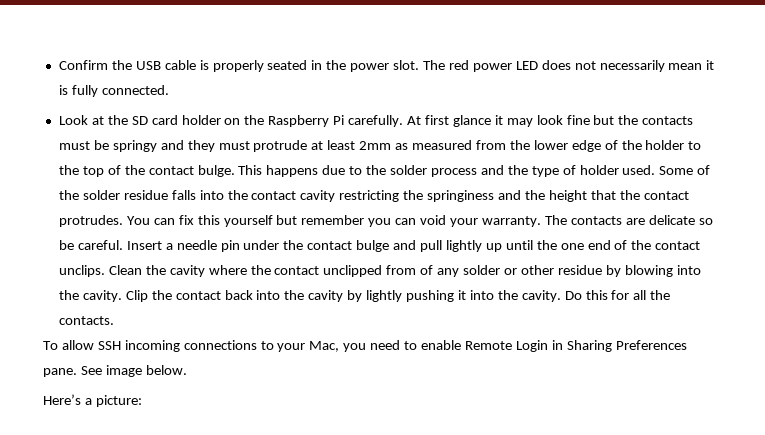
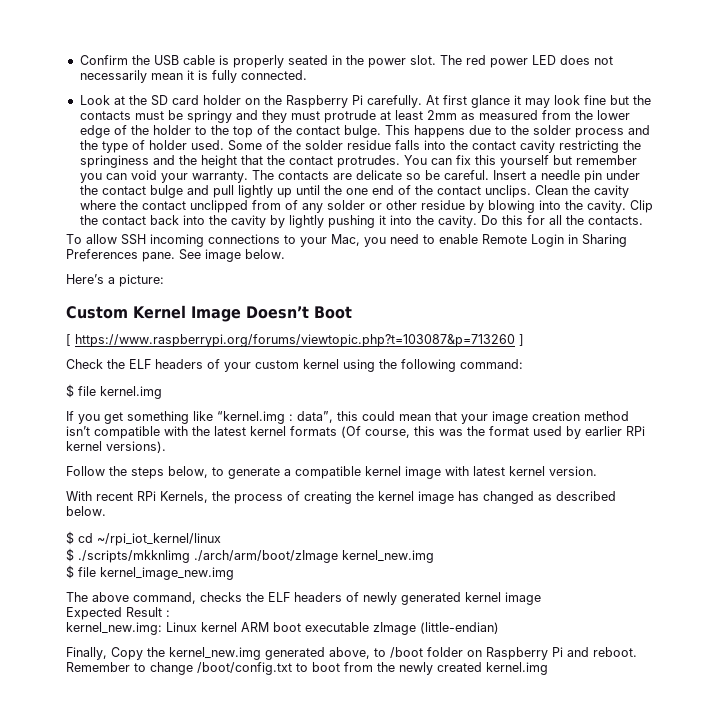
+ Custom Kernel Image Doesn’t Boot
+ [ https://www.raspberrypi.org/forums/viewtopic.php?t=103087&p=713260 ]
+ Check the ELF headers of your custom kernel using the following command:
+ $ file kernel.img
+ If you get something like “kernel.img : data”, this could mean that your image creation method isn’t compatible with the latest kernel formats (Of course, this was the format used by earlier RPi kernel versions).
+ Follow the steps below, to generate a compatible kernel image with latest kernel version.
+ With recent RPi Kernels, the process of creating the kernel image has changed as described below.
+ $ cd ~/rpi_iot_kernel/linux
+ $ ./scripts/mkknlimg ./arch/arm/boot/zImage kernel_new.img
+ $ file kernel_image_new.img
+ The above command, checks the ELF headers of newly generated kernel image
+ Expected Result :
+ kernel_new.img: Linux kernel ARM boot executable zImage (little-endian)
+ Finally, Copy the kernel_new.img generated above, to /boot folder on Raspberry Pi and reboot. Remember to change /boot/config.txt to boot from the newly created kernel.img

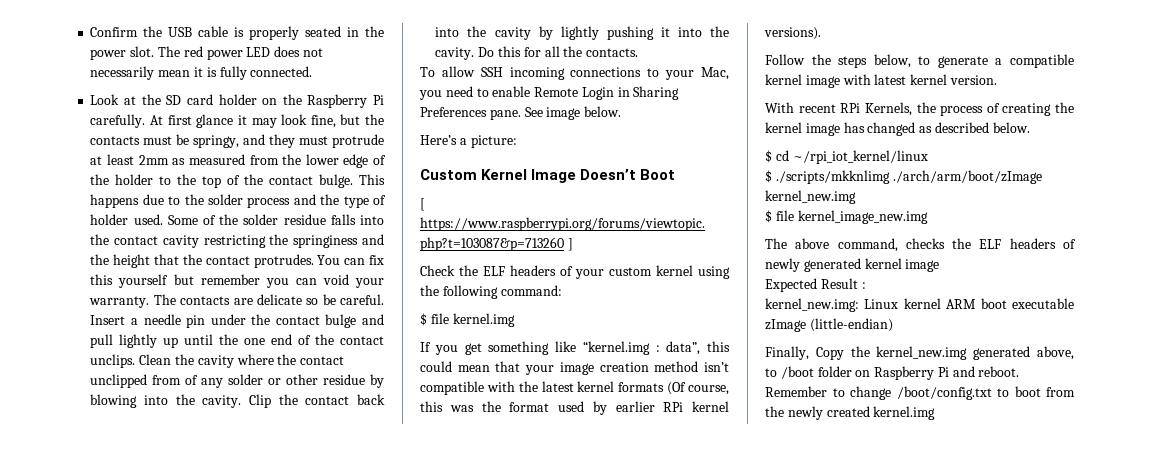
- At first glance it may look fine but the contacts must be springy and they must protrude at least 2mm as measured from the lower edge of the holder to the top of the contact bulge.
+ At first glance it may look fine, but the contacts must be springy, and they must protrude at least 2mm as measured from the lower edge of the holder to the top of the contact bulge.

